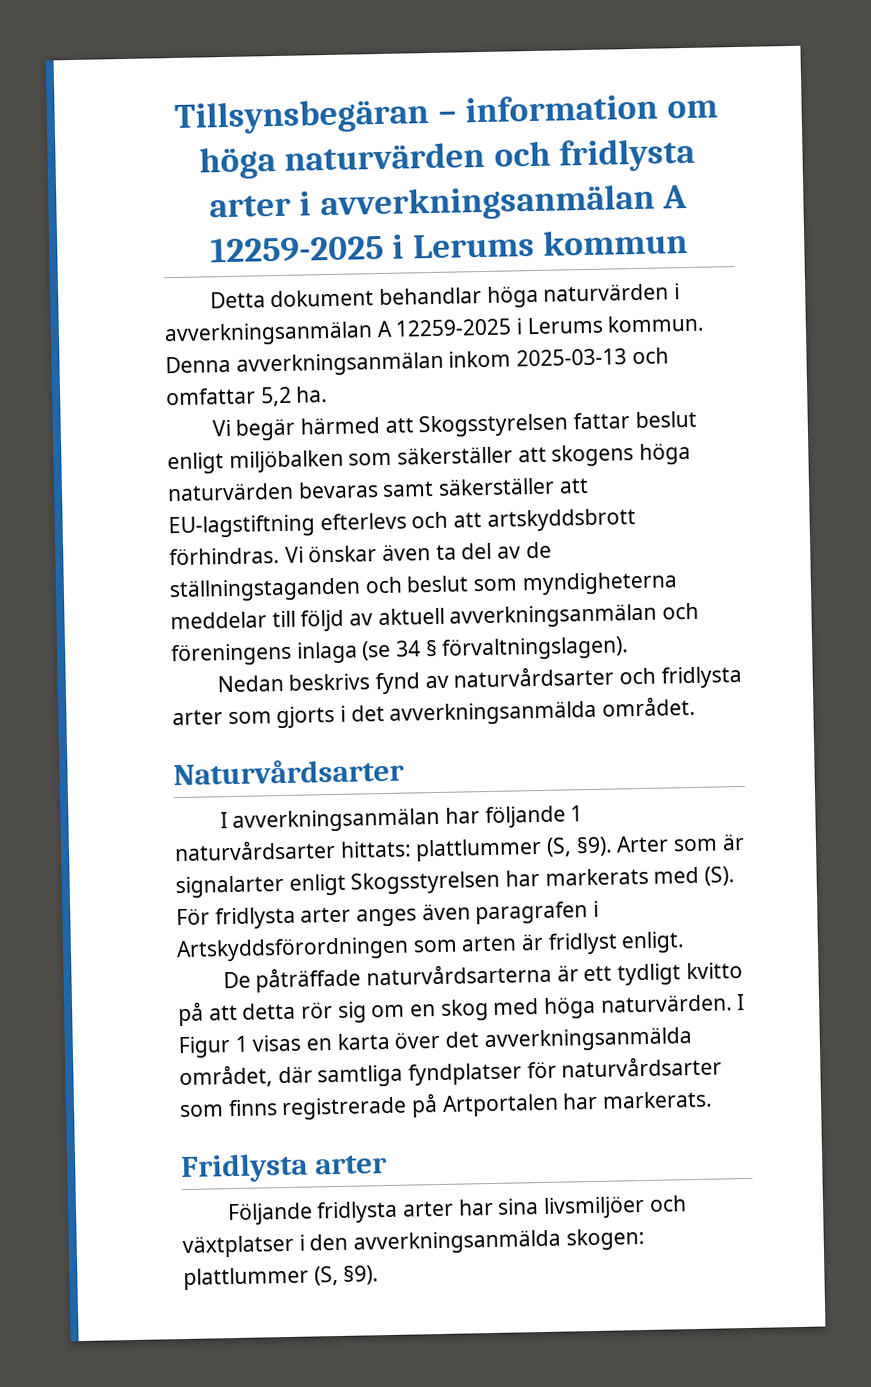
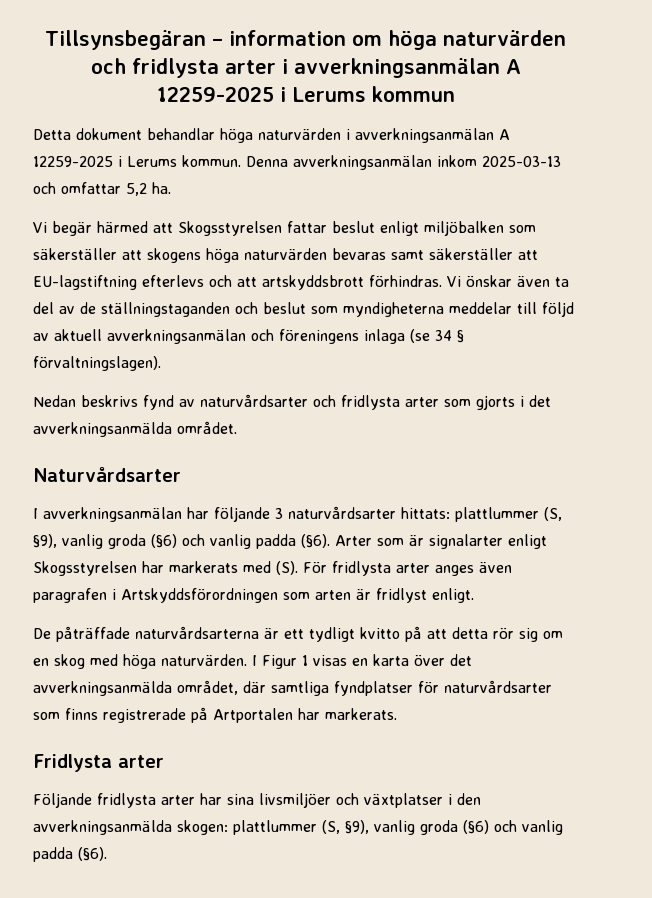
- I avverkningsanmälan har följande 1 naturvårdsarter hittats: plattlummer (S, §9).
+ I avverkningsanmälan har följande 3 naturvårdsarter hittats: plattlummer (S, §9), vanlig groda (§6) och vanlig padda (§6).
- Följande fridlysta arter har sina livsmiljöer och växtplatser i den avverkningsanmälda skogen: plattlummer (S, §9).
+ Följande fridlysta arter har sina livsmiljöer och växtplatser i den avverkningsanmälda skogen: plattlummer (S, §9), vanlig groda (§6) och vanlig padda (§6).

